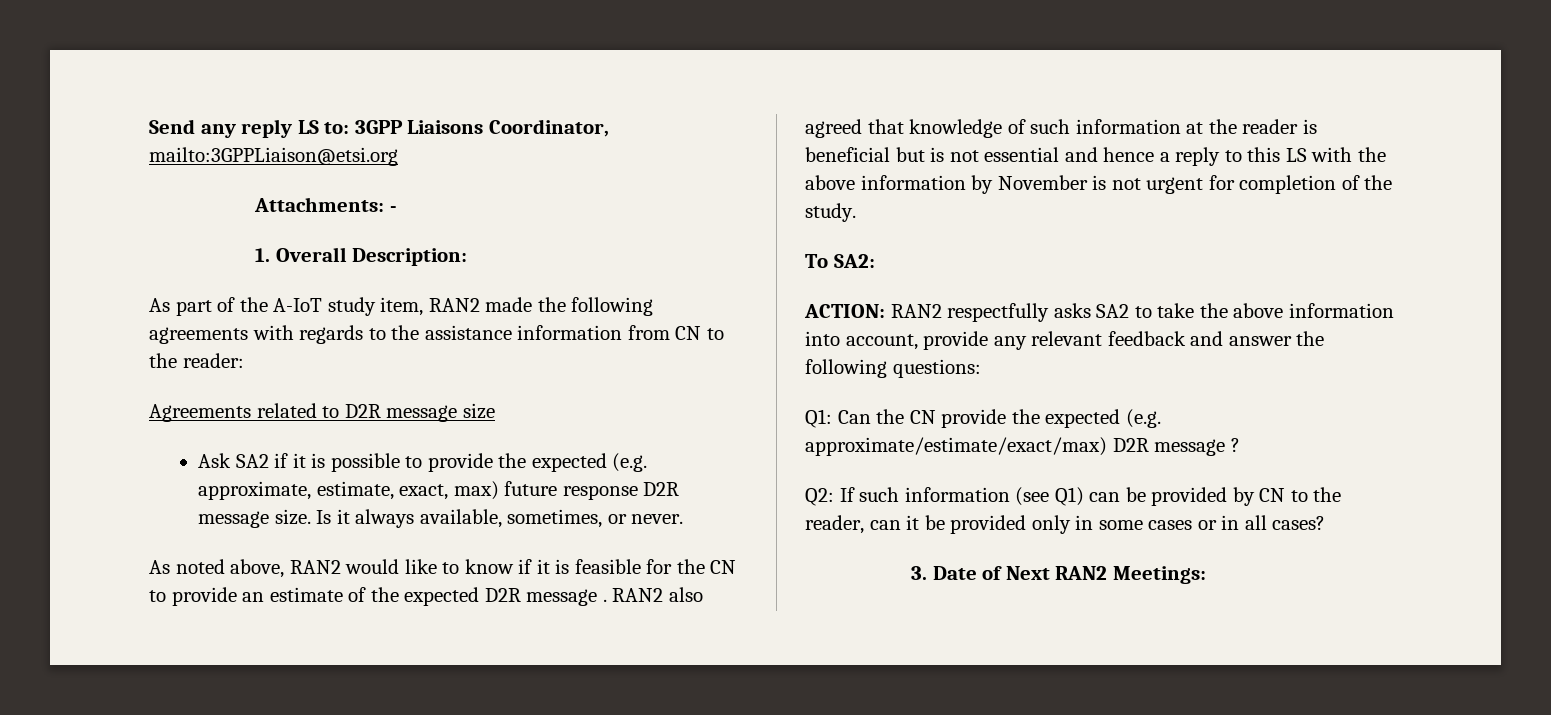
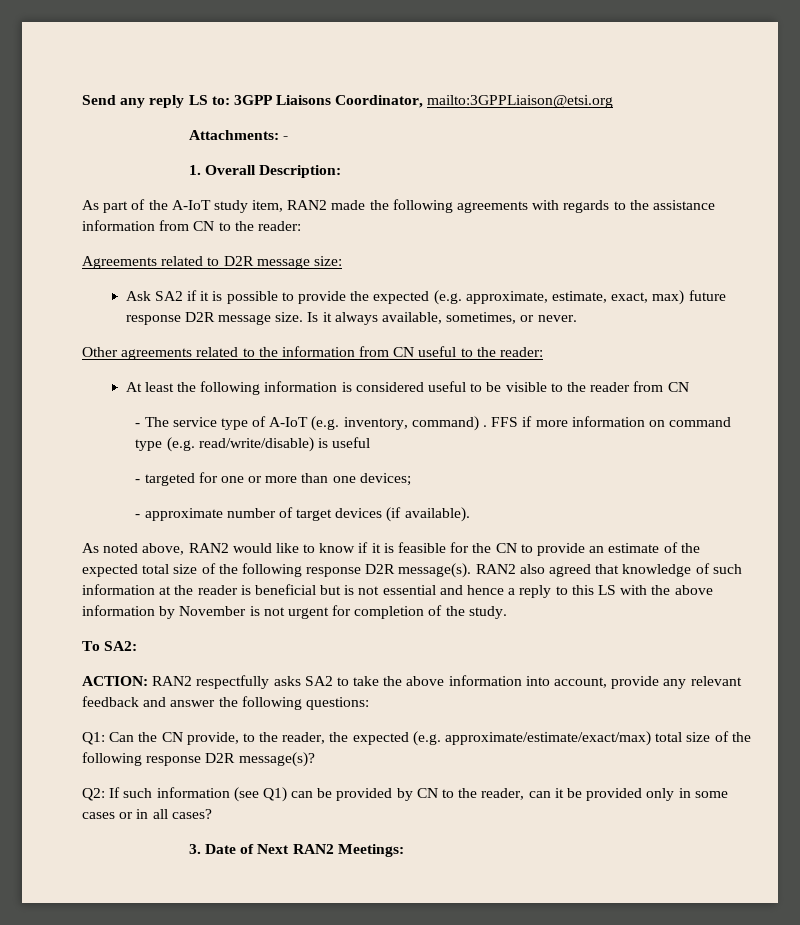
- Agreements related to D2R message size
+ Agreements related to D2R message size:
+ Other agreements related to the information from CN useful to the reader:
+ At least the following information is considered useful to be visible to the reader from CN
+ - The service type of A-IoT (e.g. inventory, command) . FFS if more information on command type (e.g. read/write/disable) is useful
+ - targeted for one or more than one devices;
+ - approximate number of target devices (if available).
- As noted above, RAN2 would like to know if it is feasible for the CN to provide an estimate of the expected D2R message .
+ As noted above, RAN2 would like to know if it is feasible for the CN to provide an estimate of the expected total size of the following response D2R message(s).
- Q1: Can the CN provide the expected (e.g. approximate/estimate/exact/max) D2R message ?
+ Q1: Can the CN provide, to the reader, the expected (e.g. approximate/estimate/exact/max) total size of the following response D2R message(s)?

